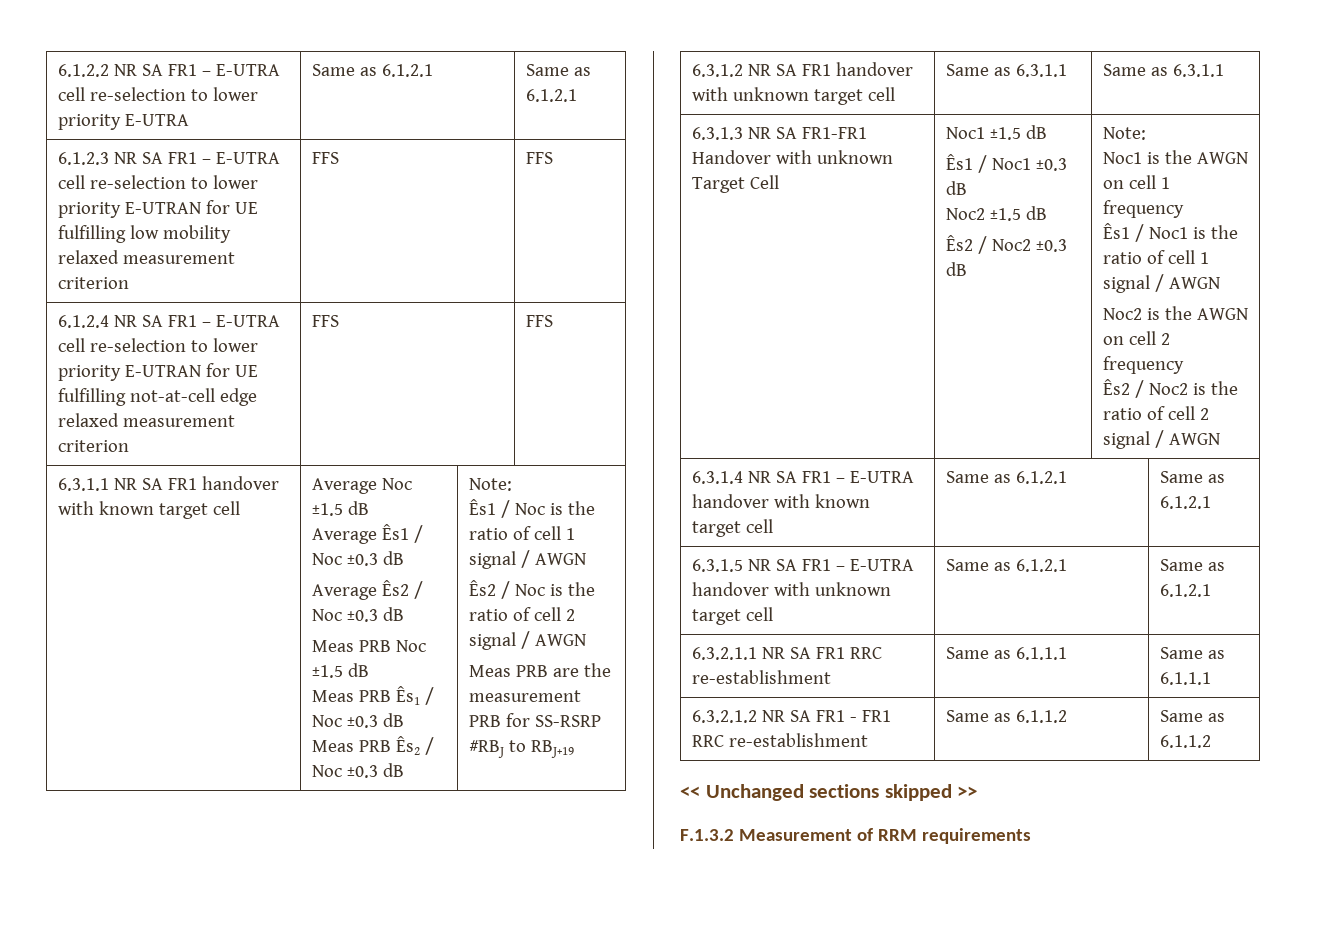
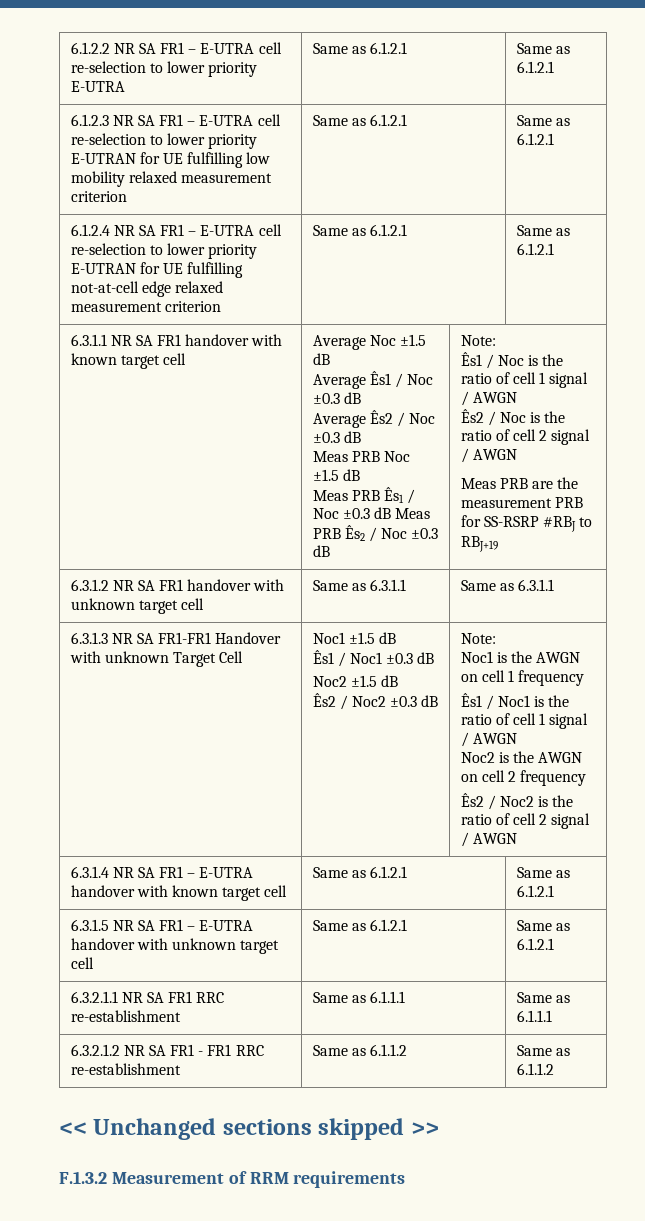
- 6.1.2.3 NR SA FR1 – E-UTRA cell re-selection to lower priority E-UTRAN for UE fulfilling low mobility relaxed measurement criterion | FFS | FFS
+ 6.1.2.3 NR SA FR1 – E-UTRA cell re-selection to lower priority E-UTRAN for UE fulfilling low mobility relaxed measurement criterion | Same as 6.1.2.1 | Same as 6.1.2.1
- 6.1.2.4 NR SA FR1 – E-UTRA cell re-selection to lower priority E-UTRAN for UE fulfilling not-at-cell edge relaxed measurement criterion | FFS | FFS
+ 6.1.2.4 NR SA FR1 – E-UTRA cell re-selection to lower priority E-UTRAN for UE fulfilling not-at-cell edge relaxed measurement criterion | Same as 6.1.2.1 | Same as 6.1.2.1

